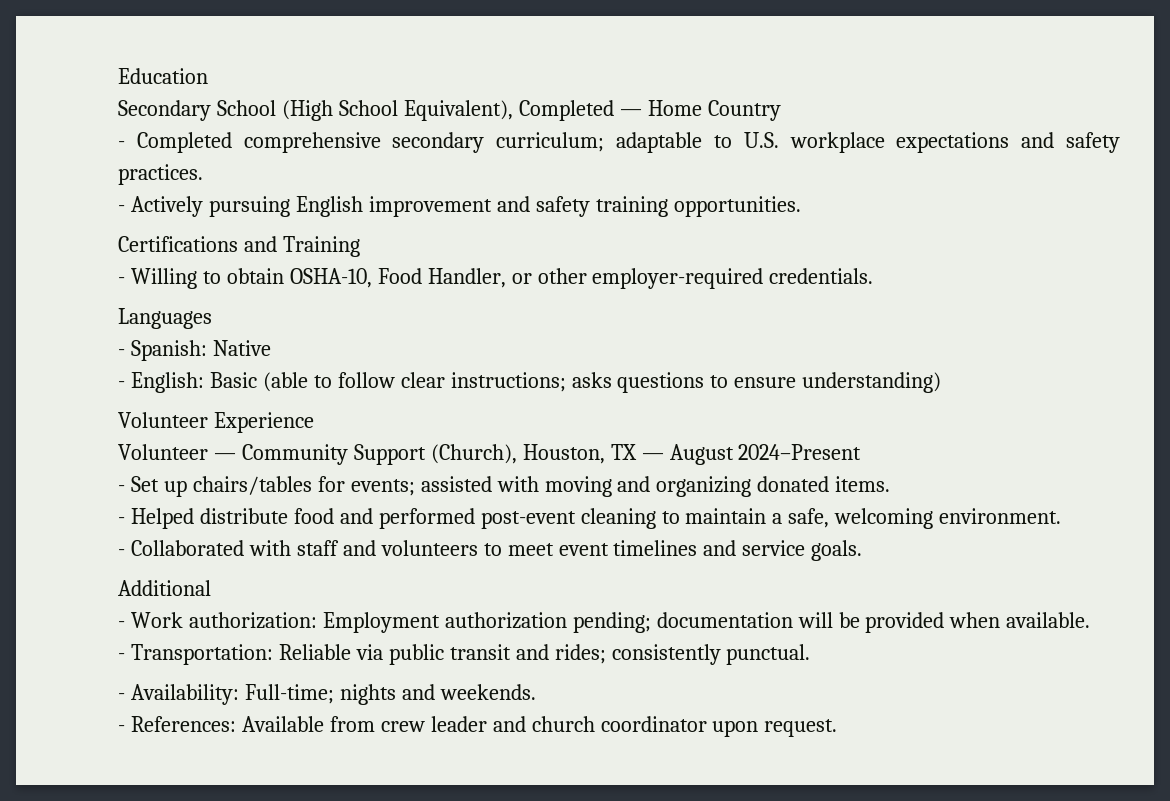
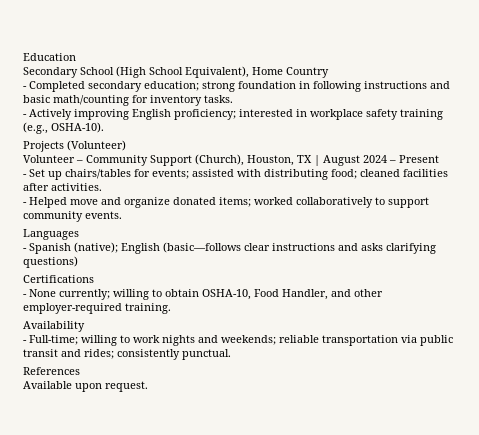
- Secondary School (High School Equivalent), Completed — Home Country
+ Secondary School (High School Equivalent), Home Country
- - Completed comprehensive secondary curriculum; adaptable to U.S. workplace expectations and safety practices.
- - Actively pursuing English improvement and safety training opportunities.
- Certifications and Training
- - Willing to obtain OSHA-10, Food Handler, or other employer-required credentials.
- Languages
- - Spanish: Native
- - English: Basic (able to follow clear instructions; asks questions to ensure understanding)
- Volunteer Experience
- Volunteer — Community Support (Church), Houston, TX — August 2024–Present
+ - Completed secondary education; strong foundation in following instructions and basic math/counting for inventory tasks.
+ - Actively improving English proficiency; interested in workplace safety training (e.g., OSHA-10).
+ Projects (Volunteer)
+ Volunteer – Community Support (Church), Houston, TX | August 2024 – Present
- - Set up chairs/tables for events; assisted with moving and organizing donated items.
- - Helped distribute food and performed post-event cleaning to maintain a safe, welcoming environment.
- - Collaborated with staff and volunteers to meet event timelines and service goals.
- Additional
- - Work authorization: Employment authorization pending; documentation will be provided when available.
- - Transportation: Reliable via public transit and rides; consistently punctual.
+ - Set up chairs/tables for events; assisted with distributing food; cleaned facilities after activities.
+ - Helped move and organize donated items; worked collaboratively to support community events.
+ Languages
+ - Spanish (native); English (basic—follows clear instructions and asks clarifying questions)
+ Certifications
+ - None currently; willing to obtain OSHA-10, Food Handler, and other employer-required training.
+ Availability
+ - Full-time; willing to work nights and weekends; reliable transportation via public transit and rides; consistently punctual.
- - Availability: Full-time; nights and weekends.
- - References: Available from crew leader and church coordinator upon request.
+ References
+ Available upon request.

